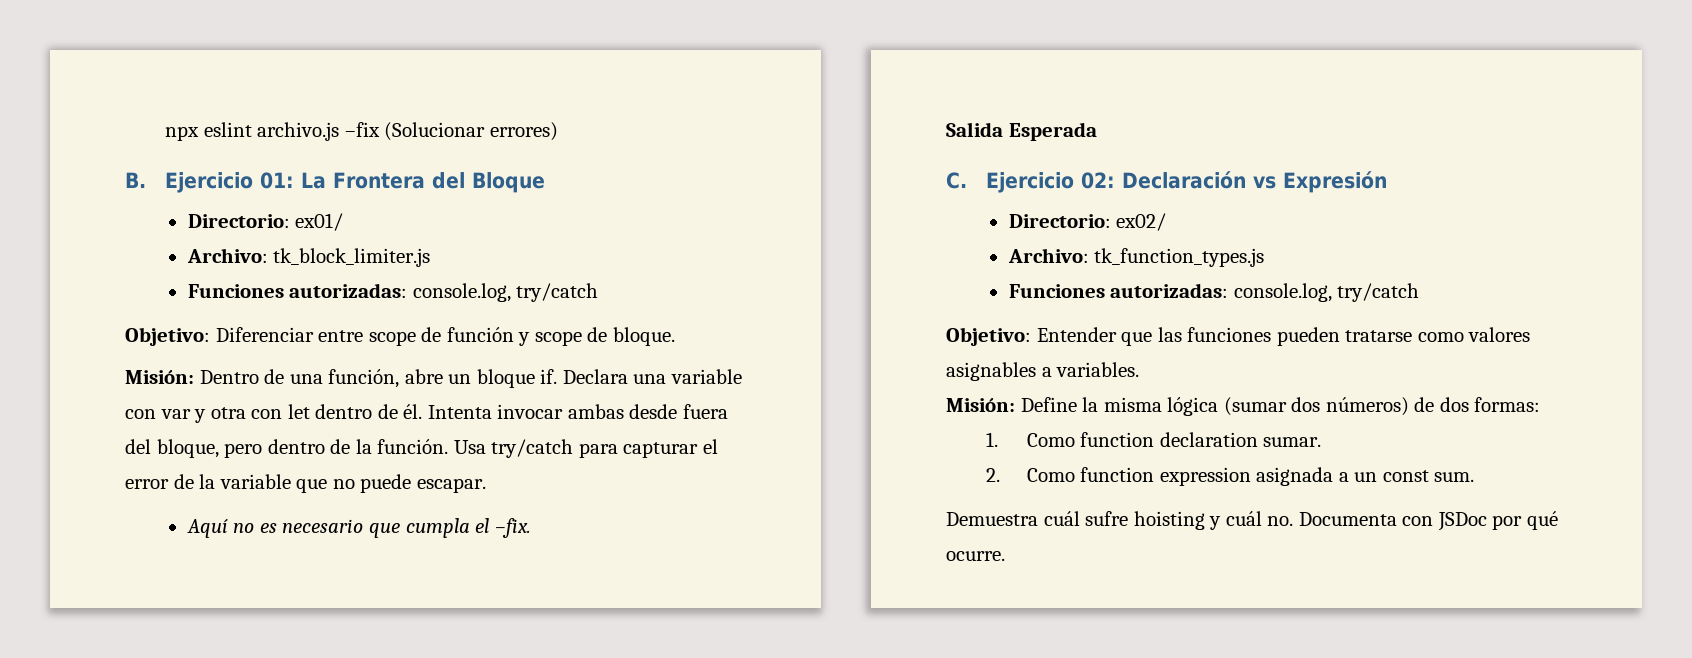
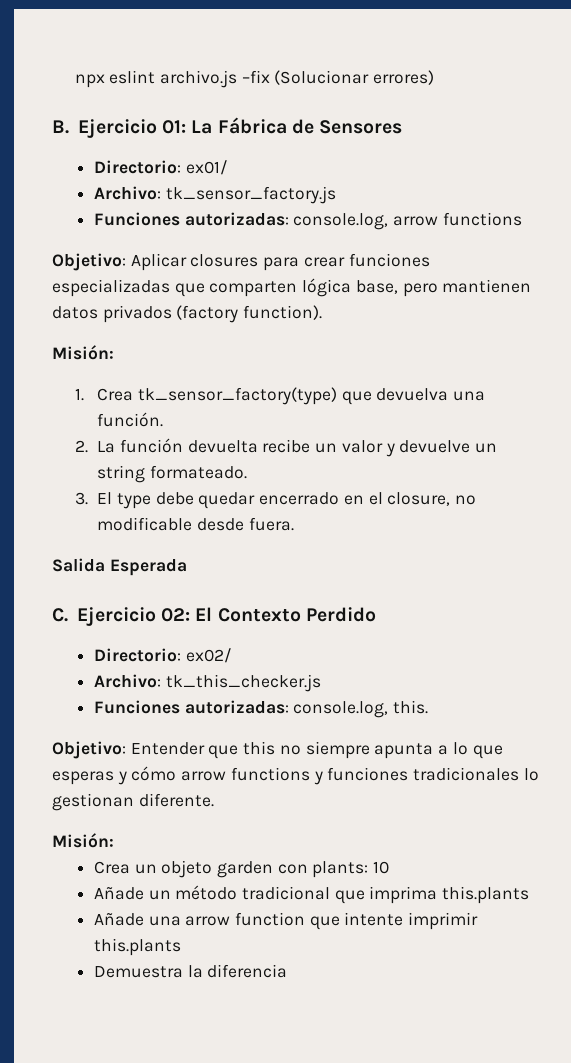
- B. Ejercicio 01: La Frontera del Bloque
+ B. Ejercicio 01: La Fábrica de Sensores
- Archivo: tk_block_limiter.js
- Funciones autorizadas: console.log, try/catch
- Objetivo: Diferenciar entre scope de función y scope de bloque.
- Misión: Dentro de una función, abre un bloque if. Declara una variable con var y otra con let dentro de él. Intenta invocar ambas desde fuera del bloque, pero dentro de la función. Usa try/catch para capturar el error de la variable que no puede escapar.
- Aquí no es necesario que cumpla el –fix.
+ Archivo: tk_sensor_factory.js
+ Funciones autorizadas: console.log, arrow functions
+ Objetivo: Aplicar closures para crear funciones especializadas que comparten lógica base, pero mantienen datos privados (factory function).
+ Misión:
+ 1. Crea tk_sensor_factory(type) que devuelva una función.
+ 2. La función devuelta recibe un valor y devuelve un string formateado.
+ 3. El type debe quedar encerrado en el closure, no modificable desde fuera.
- C. Ejercicio 02: Declaración vs Expresión
+ C. Ejercicio 02: El Contexto Perdido
- Archivo: tk_function_types.js
- Funciones autorizadas: console.log, try/catch
+ Archivo: tk_this_checker.js
+ Funciones autorizadas: console.log, this.
- Objetivo: Entender que las funciones pueden tratarse como valores asignables a variables.
- Misión: Define la misma lógica (sumar dos números) de dos formas:
- 1. Como function declaration sumar.
- 2. Como function expression asignada a un const sum.
- Demuestra cuál sufre hoisting y cuál no. Documenta con JSDoc por qué ocurre.
+ Objetivo: Entender que this no siempre apunta a lo que esperas y cómo arrow functions y funciones tradicionales lo gestionan diferente.
+ Misión:
+ Crea un objeto garden con plants: 10
+ Añade un método tradicional que imprima this.plants
+ Añade una arrow function que intente imprimir this.plants
+ Demuestra la diferencia

